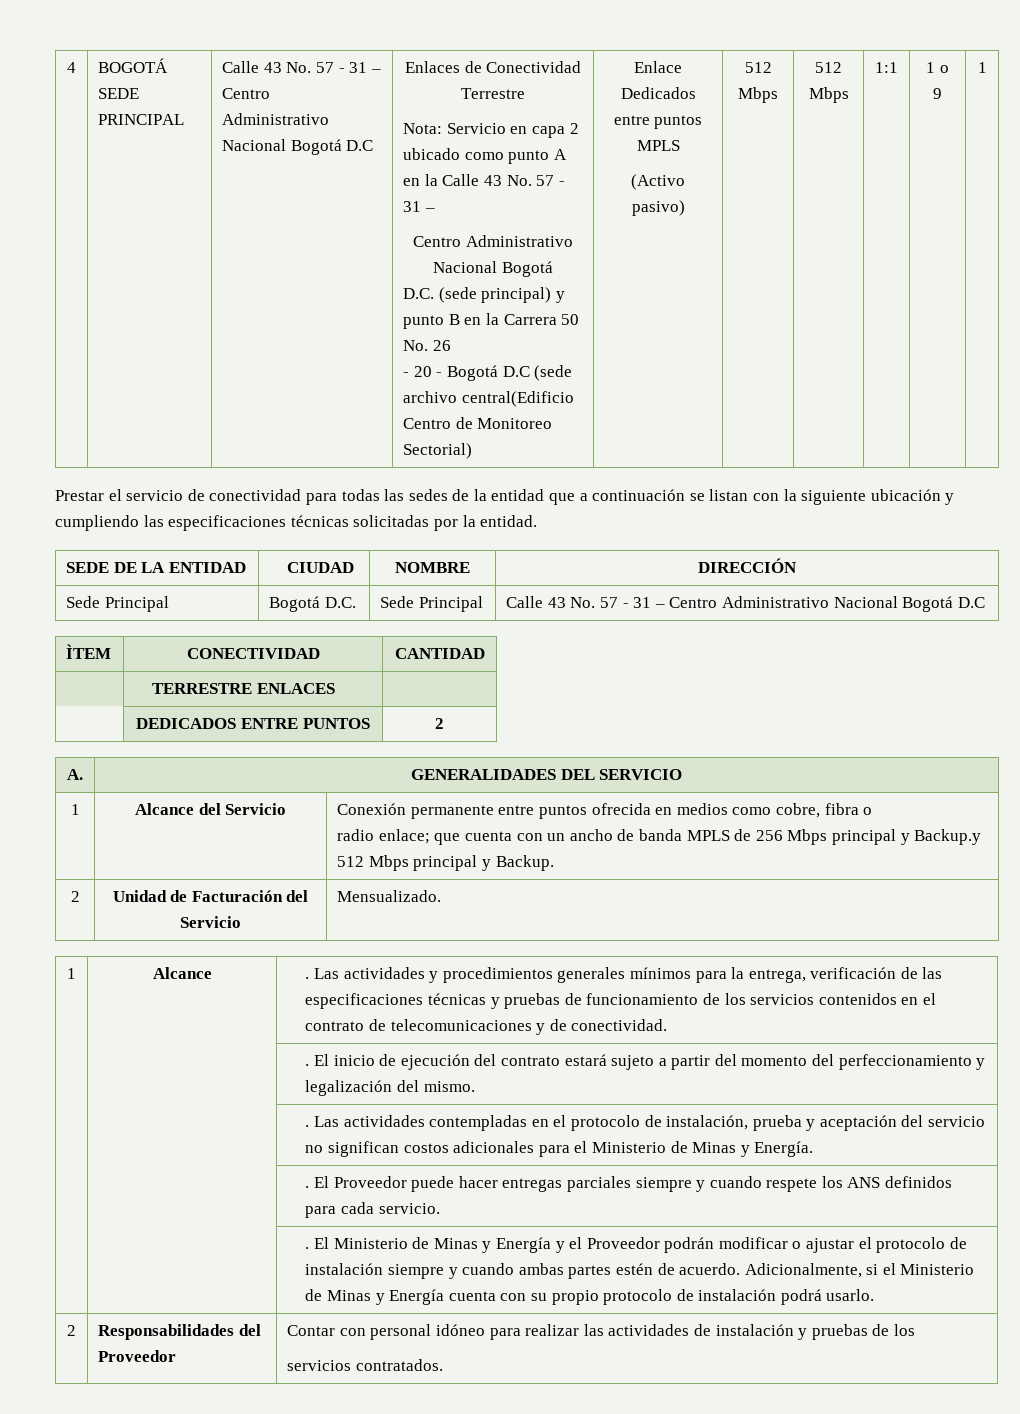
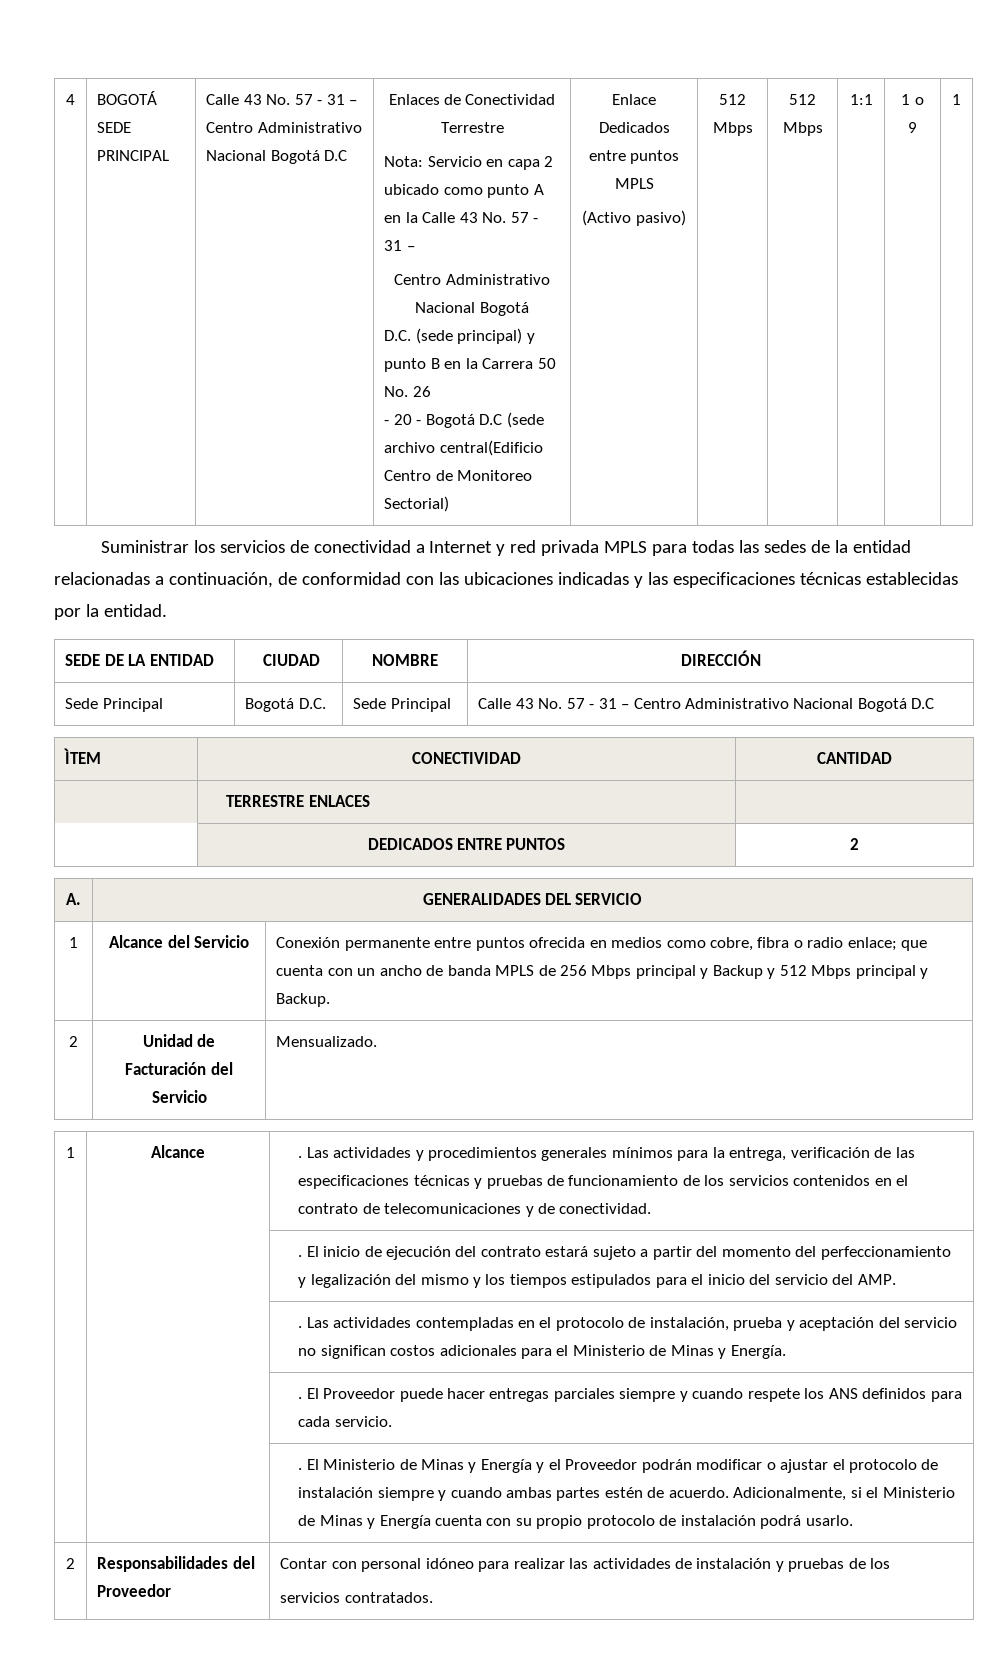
- Prestar el servicio de conectividad para todas las sedes de la entidad que a continuación se listan con la siguiente ubicación y cumpliendo las especificaciones técnicas solicitadas por la entidad.
+ Suministrar los servicios de conectividad a Internet y red privada MPLS para todas las sedes de la entidad relacionadas a continuación, de conformidad con las ubicaciones indicadas y las especificaciones técnicas establecidas por la entidad.
- 1 | Alcance del Servicio | Conexión permanente entre puntos ofrecida en medios como cobre, fibra o
- radio enlace; que cuenta con un ancho de banda MPLS de 256 Mbps principal y Backup.y 512 Mbps principal y Backup.
+ 1 | Alcance del Servicio | Conexión permanente entre puntos ofrecida en medios como cobre, fibra o radio enlace; que cuenta con un ancho de banda MPLS de 256 Mbps principal y Backup y 512 Mbps principal y Backup.
- | | . El inicio de ejecución del contrato estará sujeto a partir del momento del perfeccionamiento y legalización del mismo.
+ | | . El inicio de ejecución del contrato estará sujeto a partir del momento del perfeccionamiento y legalización del mismo y los tiempos estipulados para el inicio del servicio del AMP.

